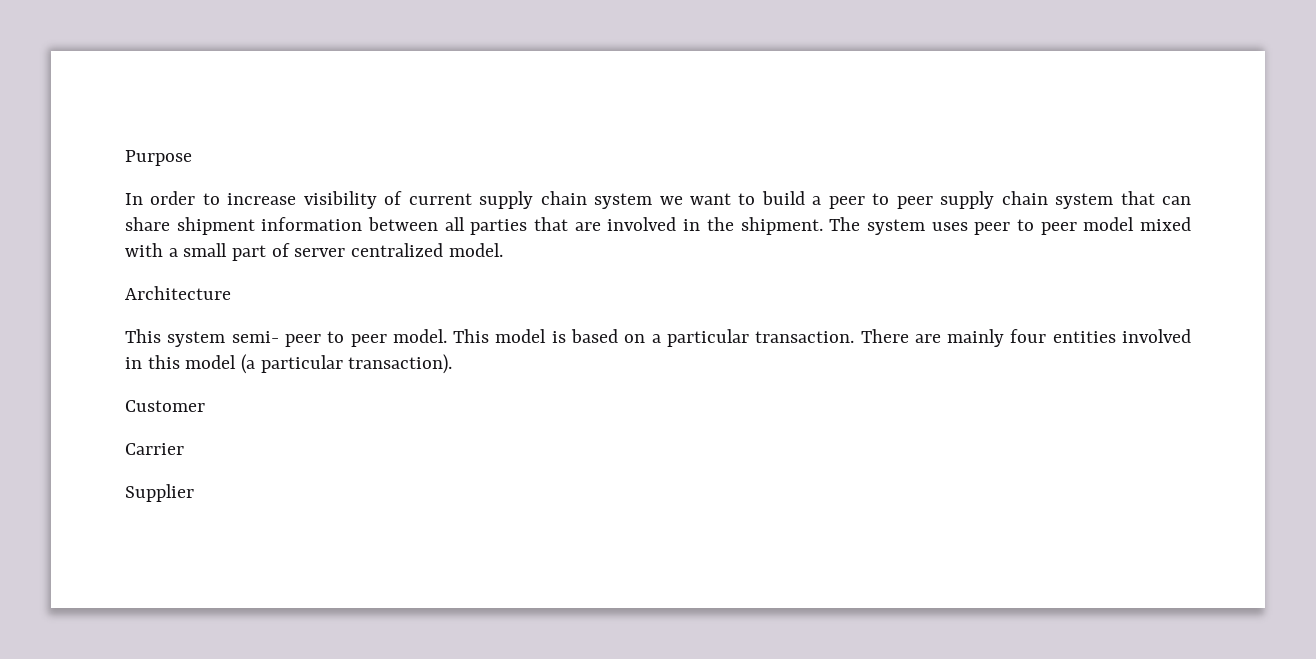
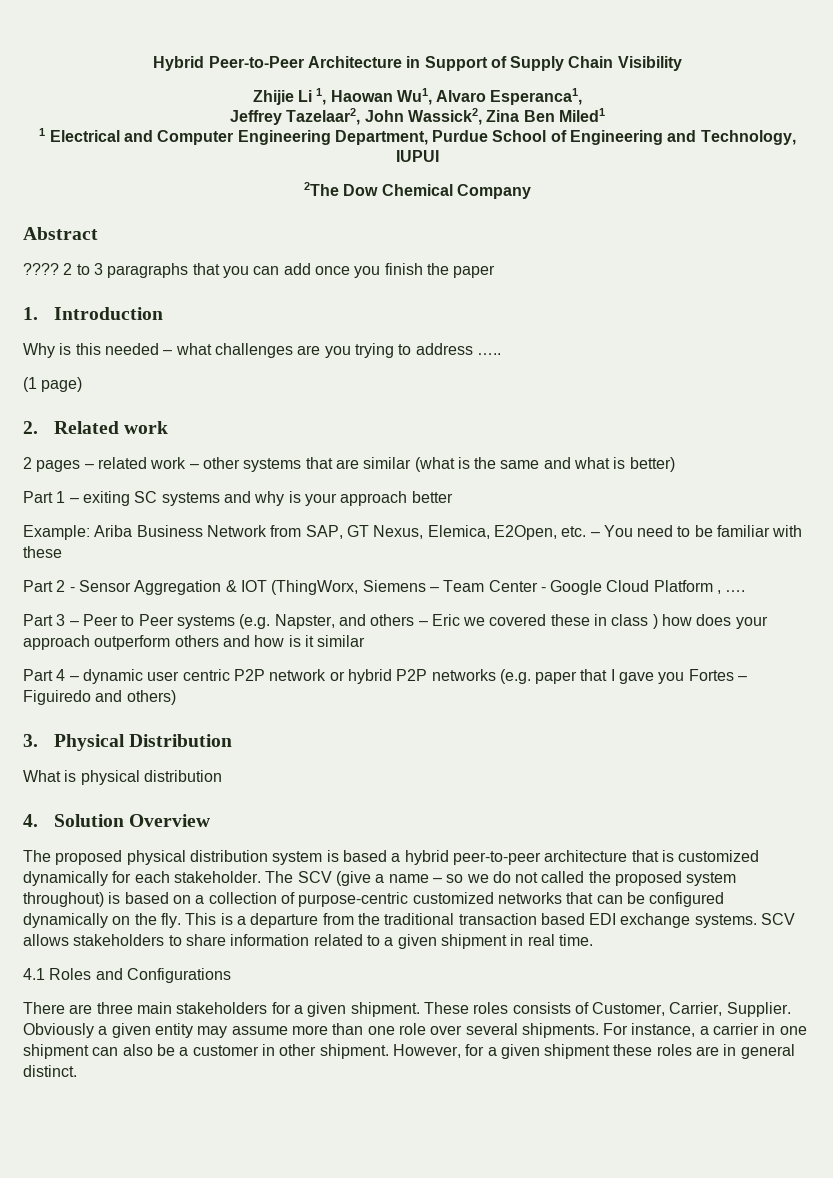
- Purpose
- In order to increase visibility of current supply chain system we want to build a peer to peer supply chain system that can share shipment information between all parties that are involved in the shipment. The system uses peer to peer model mixed with a small part of server centralized model.
- Architecture
- This system semi- peer to peer model. This model is based on a particular transaction. There are mainly four entities involved in this model (a particular transaction).
- Customer
- Carrier
- Supplier
+ Hybrid Peer-to-Peer Architecture in Support of Supply Chain Visibility
+ Zhijie Li 1, Haowan Wu1, Alvaro Esperanca1,
+ Jeffrey Tazelaar2, John Wassick2, Zina Ben Miled1
+ 1 Electrical and Computer Engineering Department, Purdue School of Engineering and Technology, IUPUI
+ 2The Dow Chemical Company
+ Abstract
+ ???? 2 to 3 paragraphs that you can add once you finish the paper
+ 1. Introduction
+ Why is this needed – what challenges are you trying to address …..
+ (1 page)
+ 2. Related work
+ 2 pages – related work – other systems that are similar (what is the same and what is better)
+ Part 1 – exiting SC systems and why is your approach better
+ Example: Ariba Business Network from SAP, GT Nexus, Elemica, E2Open, etc. – You need to be familiar with these
+ Part 2 - Sensor Aggregation & IOT (ThingWorx, Siemens – Team Center - Google Cloud Platform , ….
+ Part 3 – Peer to Peer systems (e.g. Napster, and others – Eric we covered these in class ) how does your approach outperform others and how is it similar
+ Part 4 – dynamic user centric P2P network or hybrid P2P networks (e.g. paper that I gave you Fortes – Figuiredo and others)
+ 3. Physical Distribution
+ What is physical distribution
+ 4. Solution Overview
+ The proposed physical distribution system is based a hybrid peer-to-peer architecture that is customized dynamically for each stakeholder. The SCV (give a name – so we do not called the proposed system throughout) is based on a collection of purpose-centric customized networks that can be configured dynamically on the fly. This is a departure from the traditional transaction based EDI exchange systems. SCV allows stakeholders to share information related to a given shipment in real time.
+ 4.1 Roles and Configurations
+ There are three main stakeholders for a given shipment. These roles consists of Customer, Carrier, Supplier. Obviously a given entity may assume more than one role over several shipments. For instance, a carrier in one shipment can also be a customer in other shipment. However, for a given shipment these roles are in general distinct.

